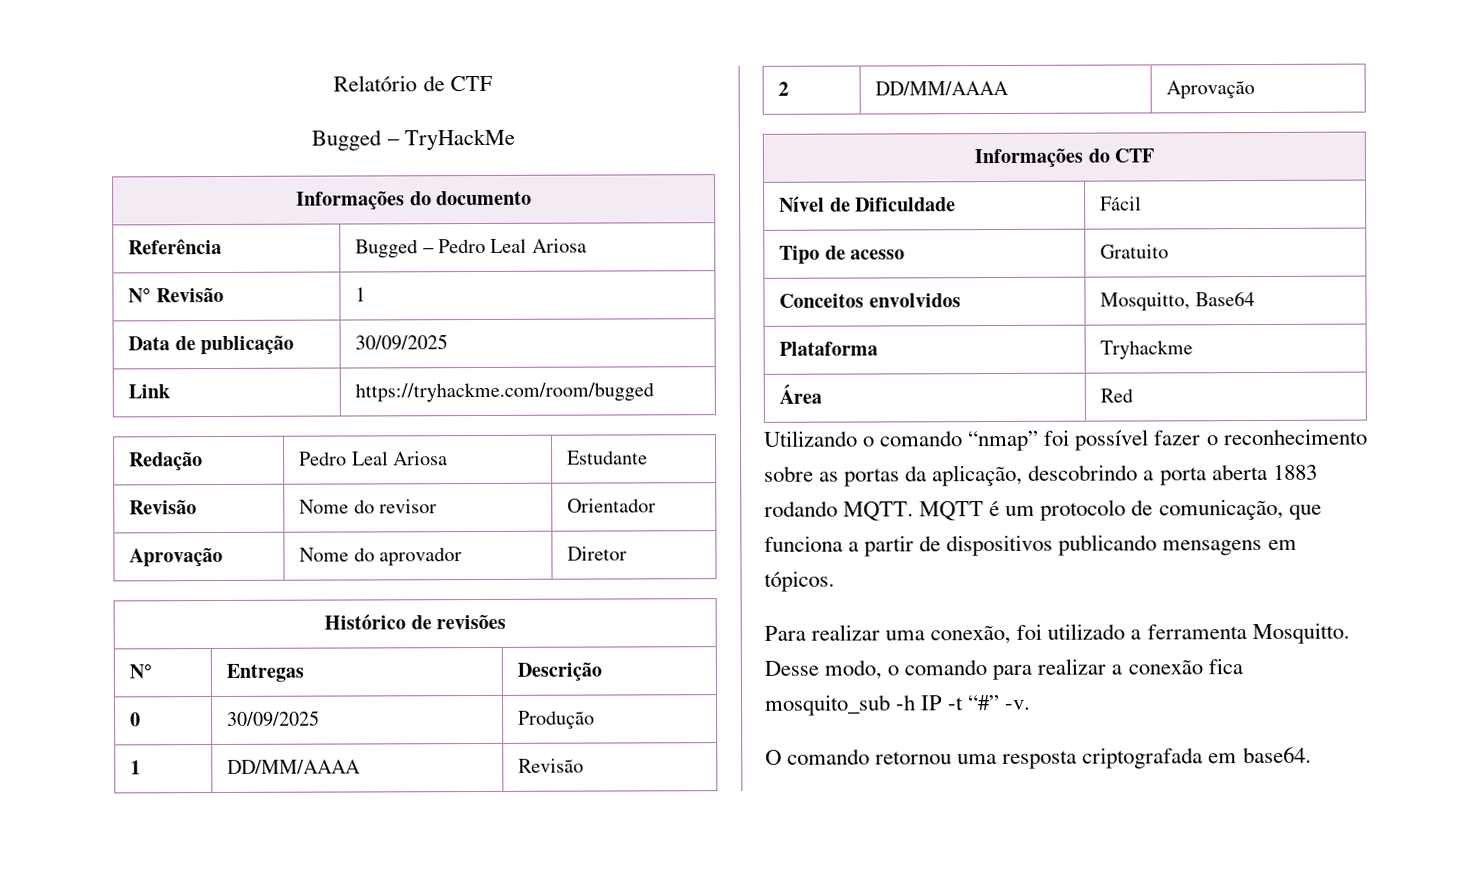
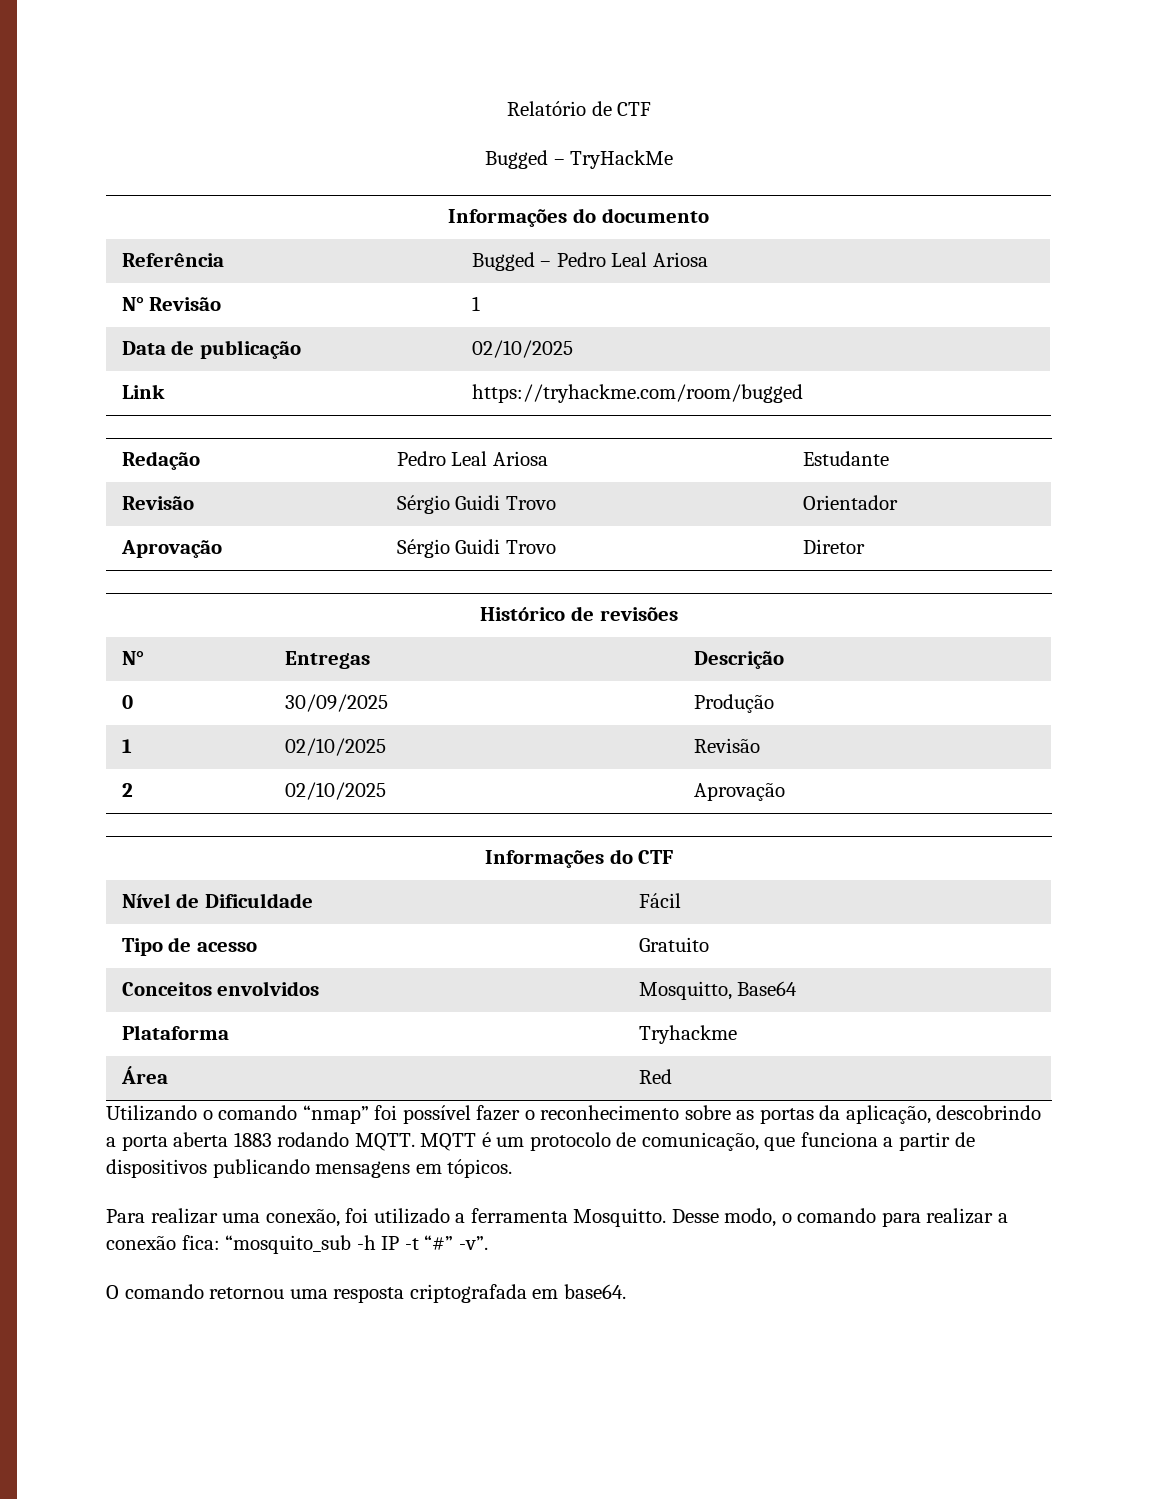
- Data de publicação | 30/09/2025
+ Data de publicação | 02/10/2025
- Revisão | Nome do revisor | Orientador
+ Revisão | Sérgio Guidi Trovo | Orientador
- Aprovação | Nome do aprovador | Diretor
+ Aprovação | Sérgio Guidi Trovo | Diretor
- 1 | DD/MM/AAAA | Revisão
+ 1 | 02/10/2025 | Revisão
- 2 | DD/MM/AAAA | Aprovação
+ 2 | 02/10/2025 | Aprovação
- Desse modo, o comando para realizar a conexão fica mosquito_sub -h IP -t “#” -v.
+ Desse modo, o comando para realizar a conexão fica: “mosquito_sub -h IP -t “#” -v”.

